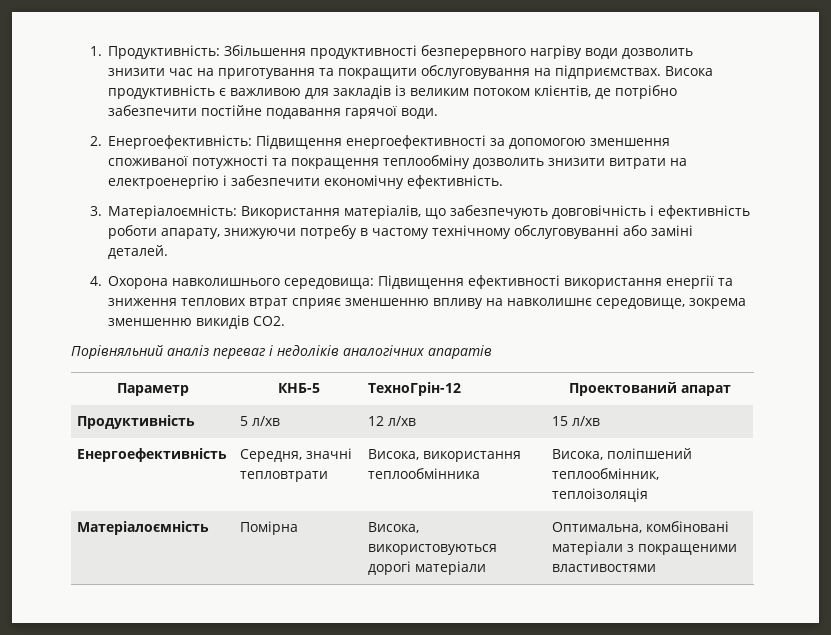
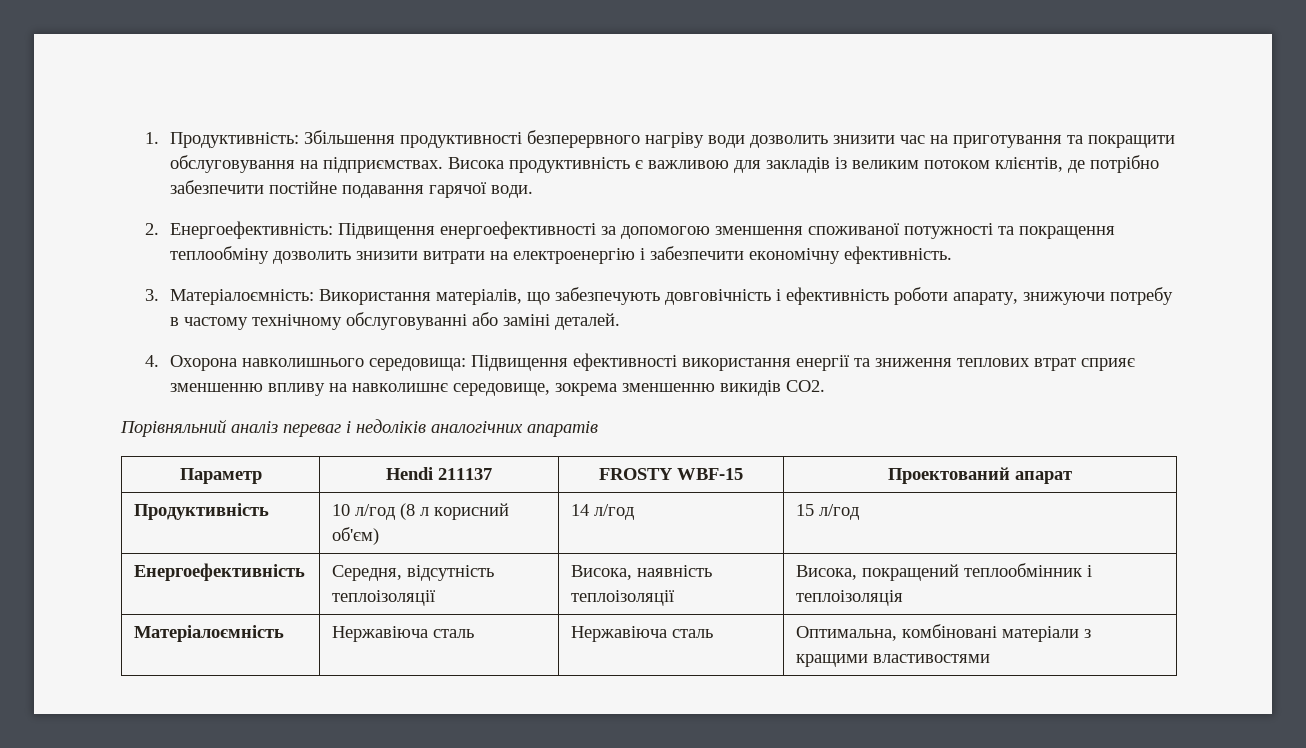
- Параметр | КНБ-5 | ТехноГрін-12 | Проектований апарат
+ Параметр | Hendi 211137 | FROSTY WBF-15 | Проектований апарат
- Продуктивність | 5 л/хв | 12 л/хв | 15 л/хв
+ Продуктивність | 10 л/год (8 л корисний об'єм) | 14 л/год | 15 л/год
- Енергоефективність | Середня, значні тепловтрати | Висока, використання теплообмінника | Висока, поліпшений теплообмінник, теплоізоляція
+ Енергоефективність | Середня, відсутність теплоізоляції | Висока, наявність теплоізоляції | Висока, покращений теплообмінник і теплоізоляція
- Матеріалоємність | Помірна | Висока, використовуються дорогі матеріали | Оптимальна, комбіновані матеріали з покращеними властивостями
+ Матеріалоємність | Нержавіюча сталь | Нержавіюча сталь | Оптимальна, комбіновані матеріали з кращими властивостями

